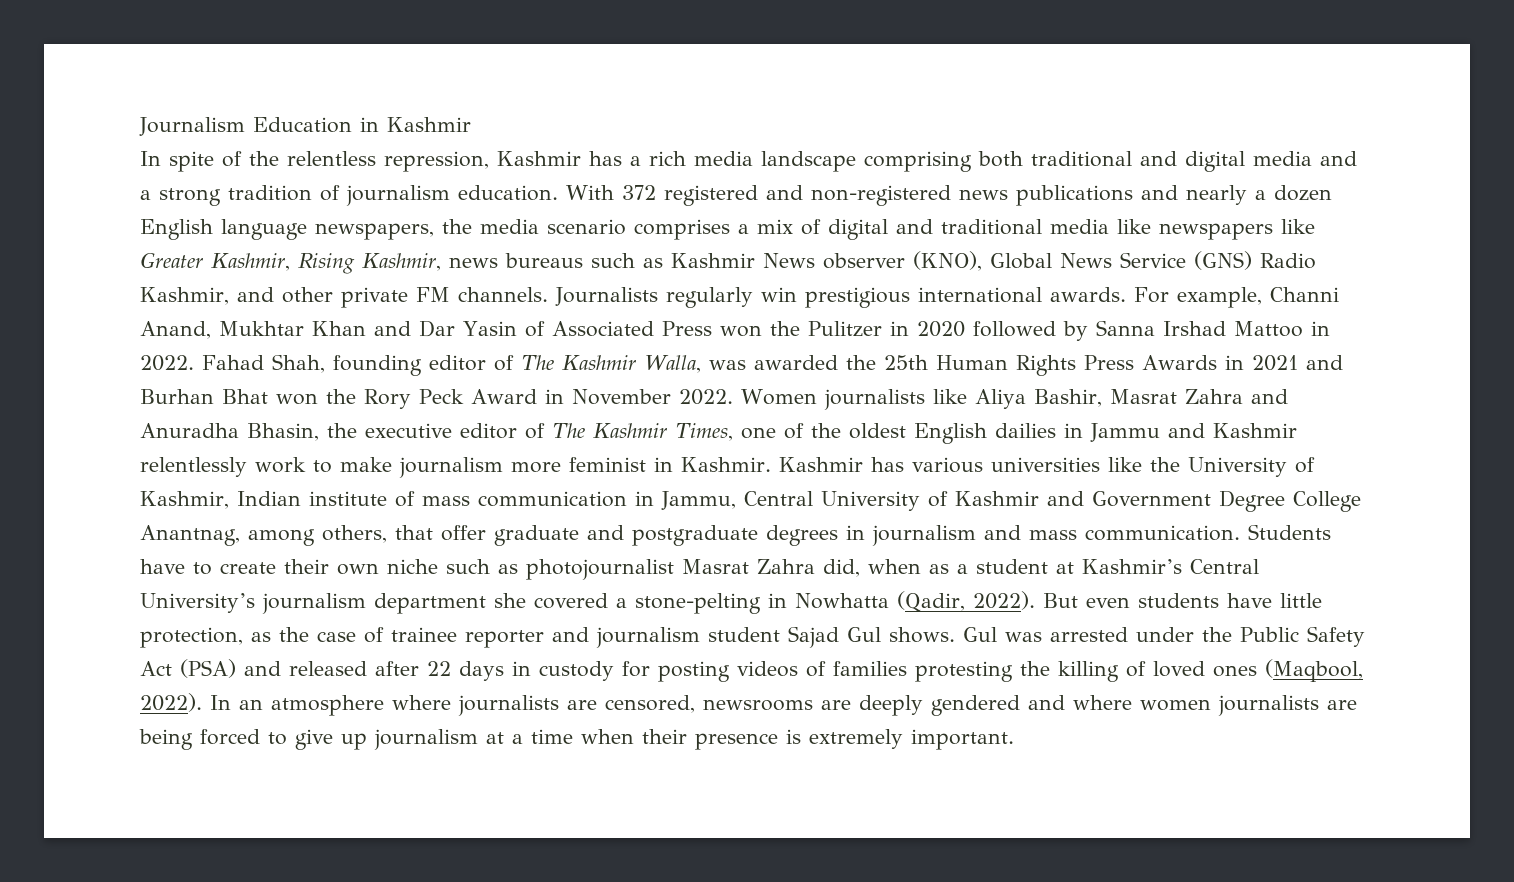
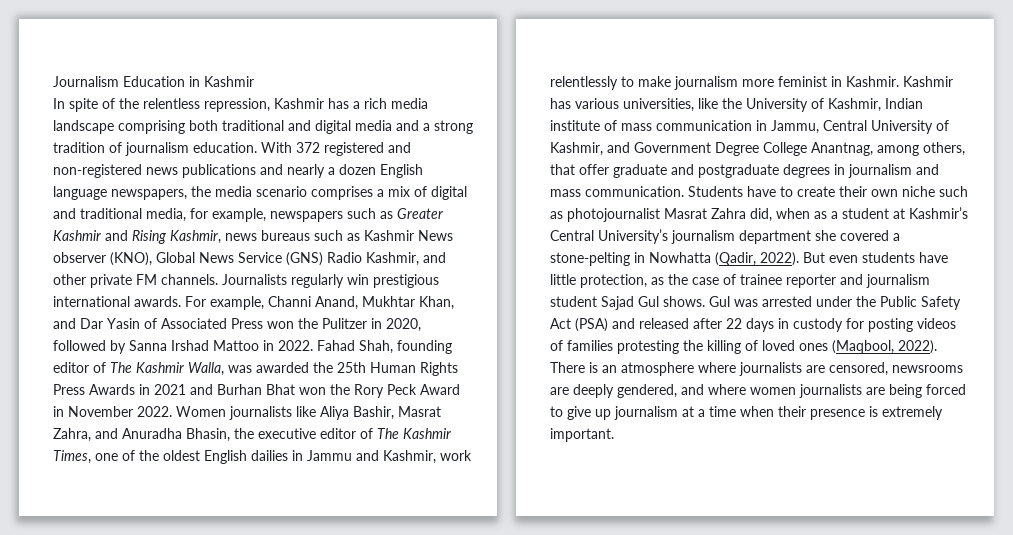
- With 372 registered and non-registered news publications and nearly a dozen English language newspapers, the media scenario comprises a mix of digital and traditional media like newspapers like Greater Kashmir, Rising Kashmir, news bureaus such as Kashmir News observer (KNO), Global News Service (GNS) Radio Kashmir, and other private FM channels.
+ With 372 registered and non-registered news publications and nearly a dozen English language newspapers, the media scenario comprises a mix of digital and traditional media, for example, newspapers such as Greater Kashmir and Rising Kashmir, news bureaus such as Kashmir News observer (KNO), Global News Service (GNS) Radio Kashmir, and other private FM channels.
- For example, Channi Anand, Mukhtar Khan and Dar Yasin of Associated Press won the Pulitzer in 2020 followed by Sanna Irshad Mattoo in 2022.
+ For example, Channi Anand, Mukhtar Khan, and Dar Yasin of Associated Press won the Pulitzer in 2020, followed by Sanna Irshad Mattoo in 2022.
- Women journalists like Aliya Bashir, Masrat Zahra and Anuradha Bhasin, the executive editor of The Kashmir Times, one of the oldest English dailies in Jammu and Kashmir relentlessly work to make journalism more feminist in Kashmir.
+ Women journalists like Aliya Bashir, Masrat Zahra, and Anuradha Bhasin, the executive editor of The Kashmir Times, one of the oldest English dailies in Jammu and Kashmir, work relentlessly to make journalism more feminist in Kashmir.
- Kashmir has various universities like the University of Kashmir, Indian institute of mass communication in Jammu, Central University of Kashmir and Government Degree College Anantnag, among others, that offer graduate and postgraduate degrees in journalism and mass communication.
+ Kashmir has various universities, like the University of Kashmir, Indian institute of mass communication in Jammu, Central University of Kashmir, and Government Degree College Anantnag, among others, that offer graduate and postgraduate degrees in journalism and mass communication.
- In an atmosphere where journalists are censored, newsrooms are deeply gendered and where women journalists are being forced to give up journalism at a time when their presence is extremely important.
+ There is an atmosphere where journalists are censored, newsrooms are deeply gendered, and where women journalists are being forced to give up journalism at a time when their presence is extremely important.

